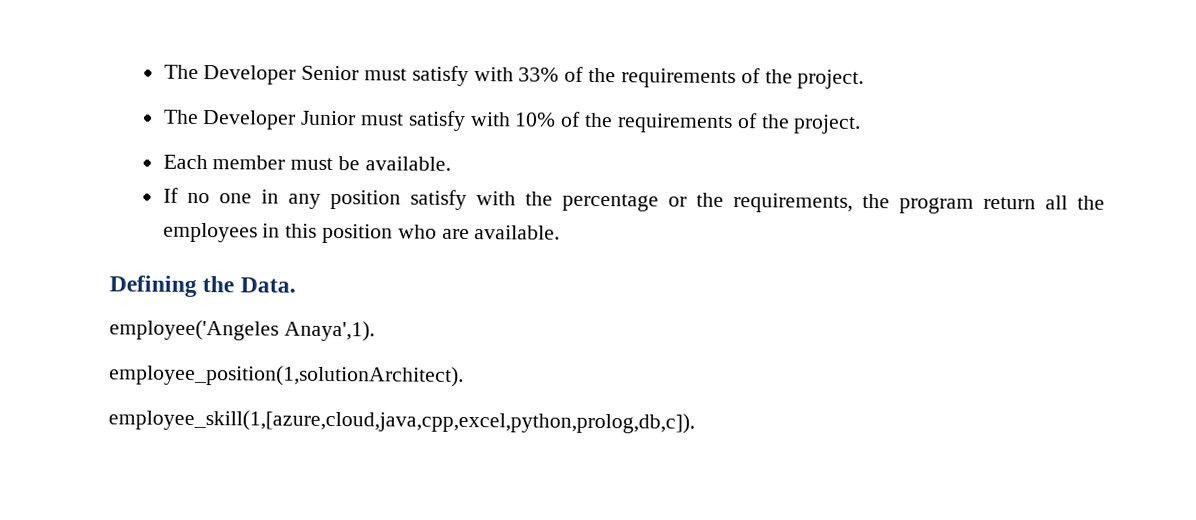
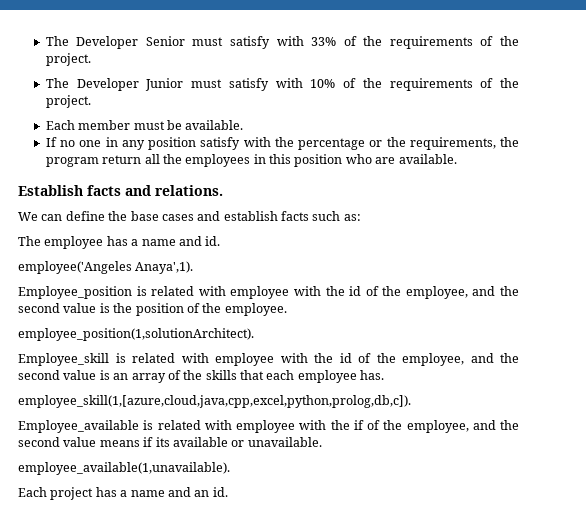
- Defining the Data.
+ Establish facts and relations.
+ We can define the base cases and establish facts such as:
+ The employee has a name and id.
  employee('Angeles Anaya',1).
+ Employee_position is related with employee with the id of the employee, and the second value is the position of the employee.
  employee_position(1,solutionArchitect).
+ Employee_skill is related with employee with the id of the employee, and the second value is an array of the skills that each employee has.
  employee_skill(1,[azure,cloud,java,cpp,excel,python,prolog,db,c]).
+ Employee_available is related with employee with the if of the employee, and the second value means if its available or unavailable.
+ employee_available(1,unavailable).
+ Each project has a name and an id.

